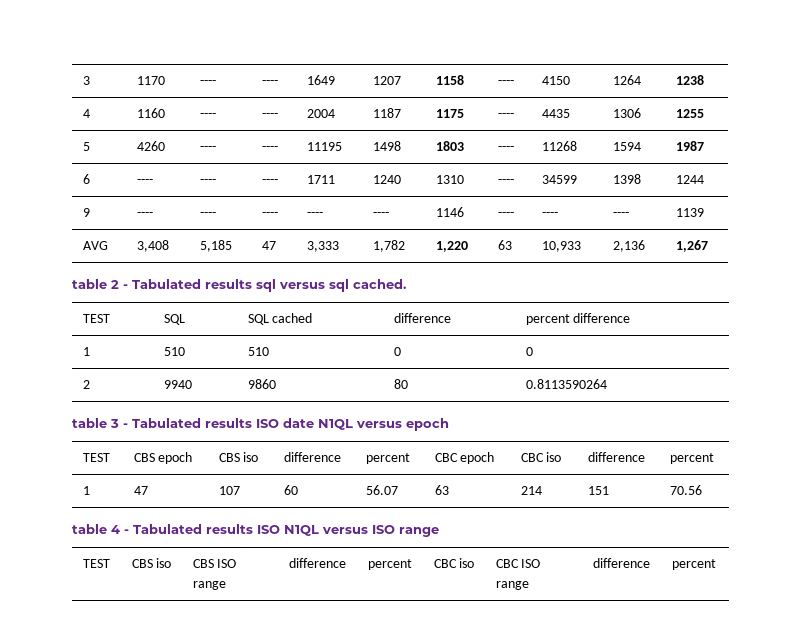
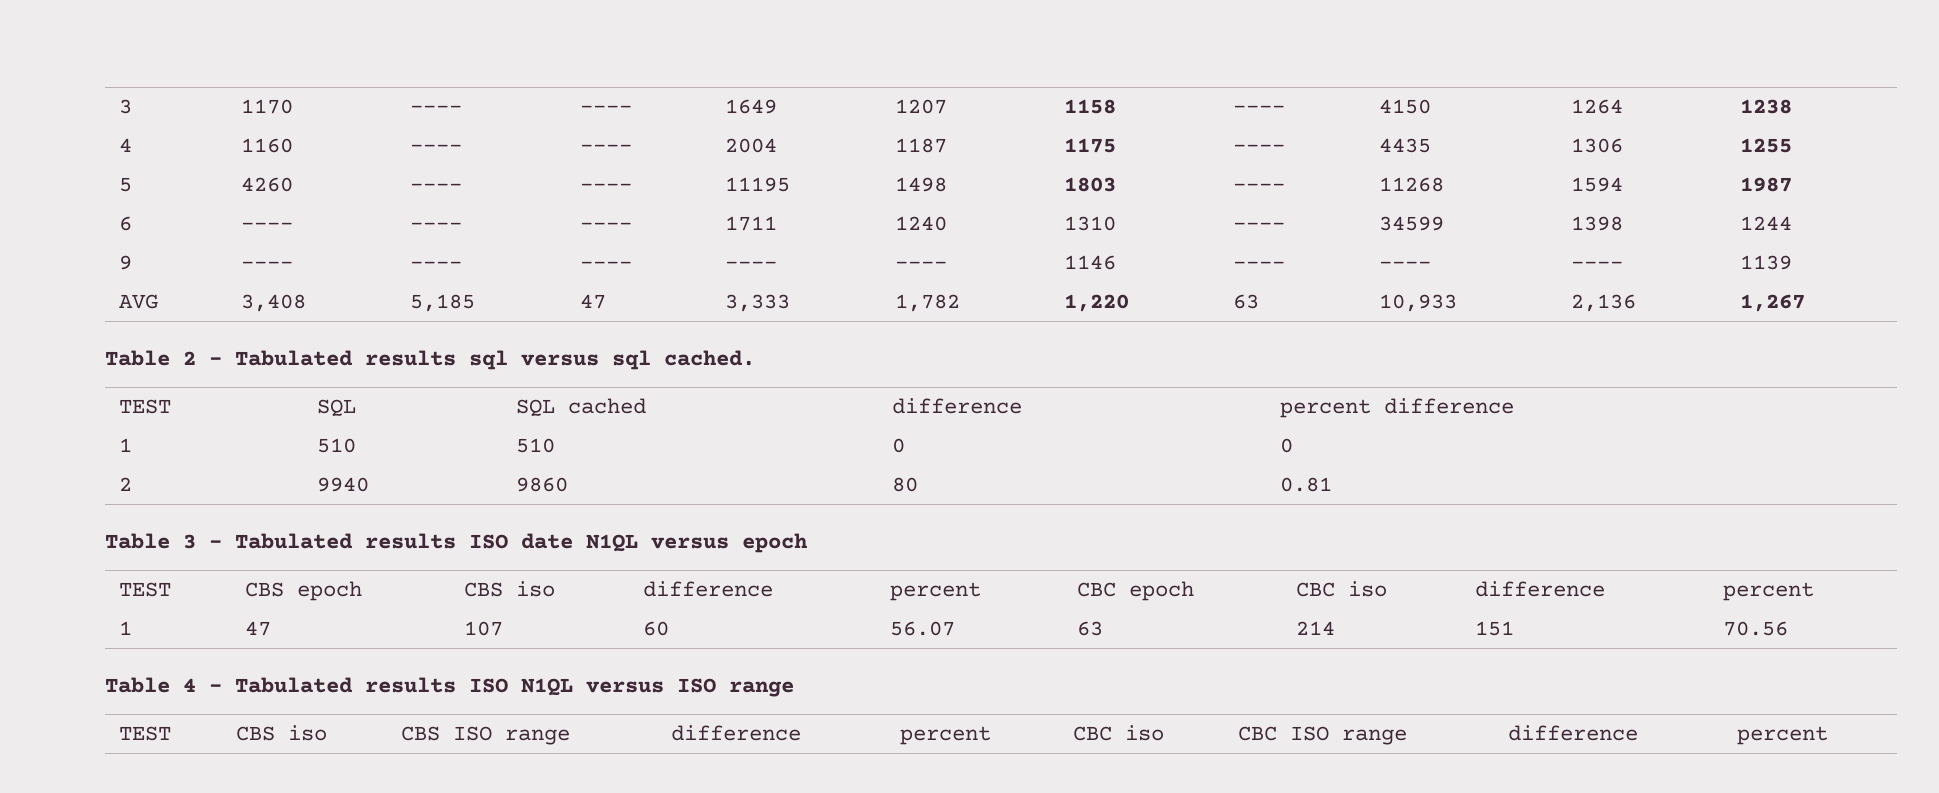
- table 2 - Tabulated results sql versus sql cached.
+ Table 2 - Tabulated results sql versus sql cached.
- 2 | 9940 | 9860 | 80 | 0.8113590264
- table 3 - Tabulated results ISO date N1QL versus epoch
+ 2 | 9940 | 9860 | 80 | 0.81
+ Table 3 - Tabulated results ISO date N1QL versus epoch
- table 4 - Tabulated results ISO N1QL versus ISO range
+ Table 4 - Tabulated results ISO N1QL versus ISO range

